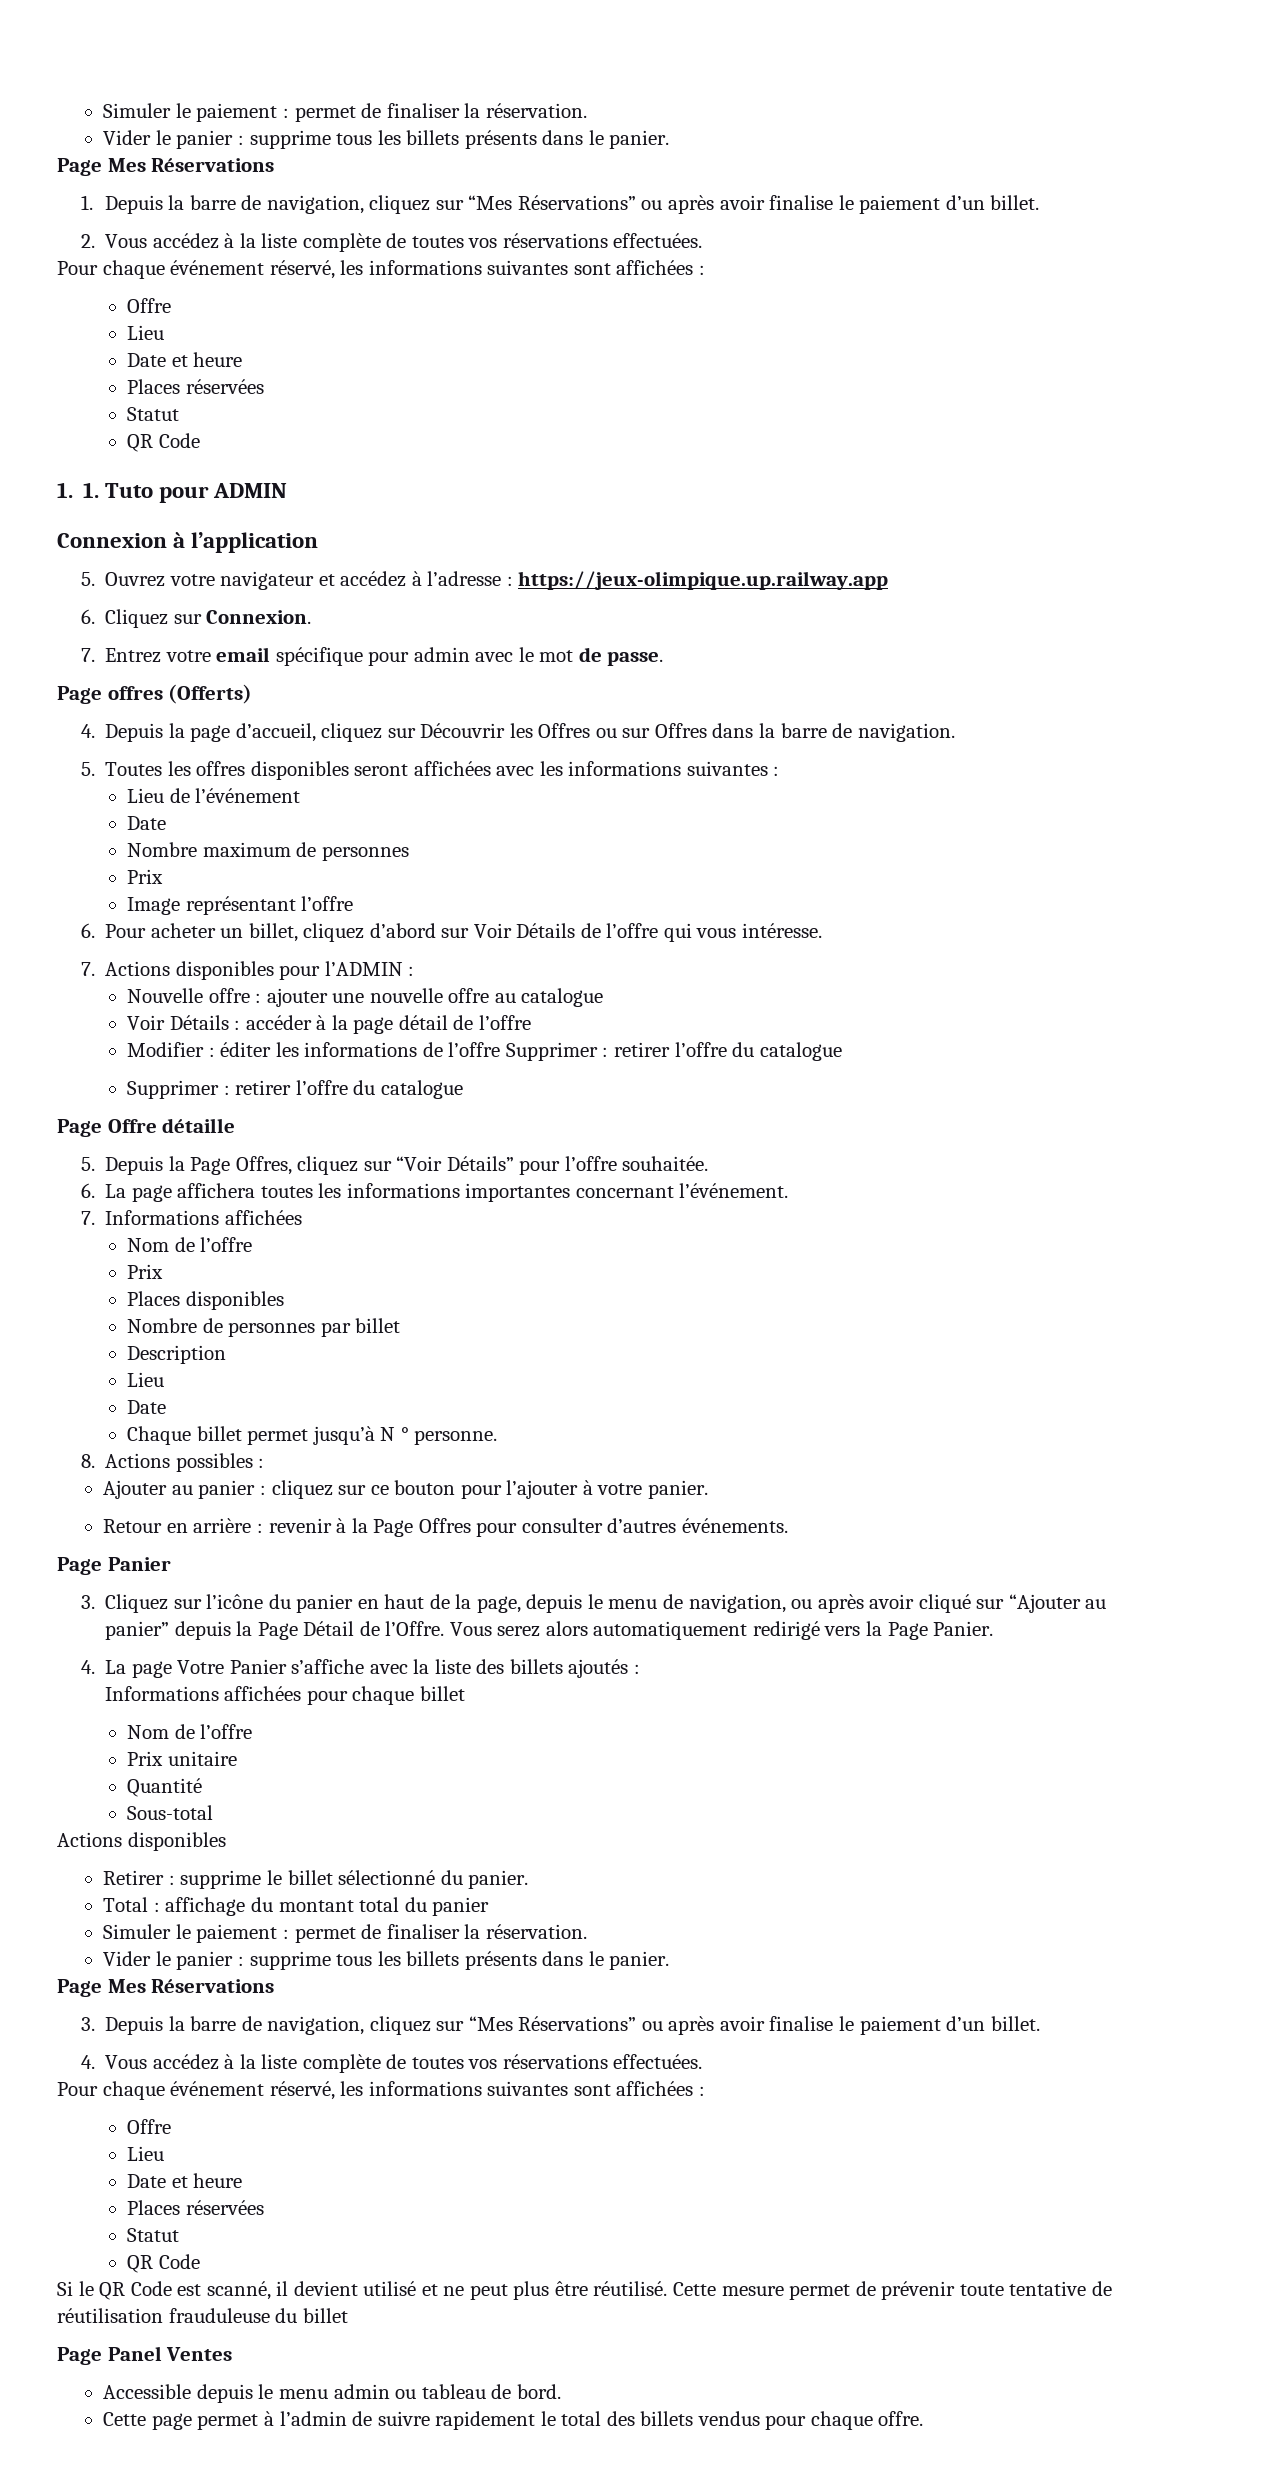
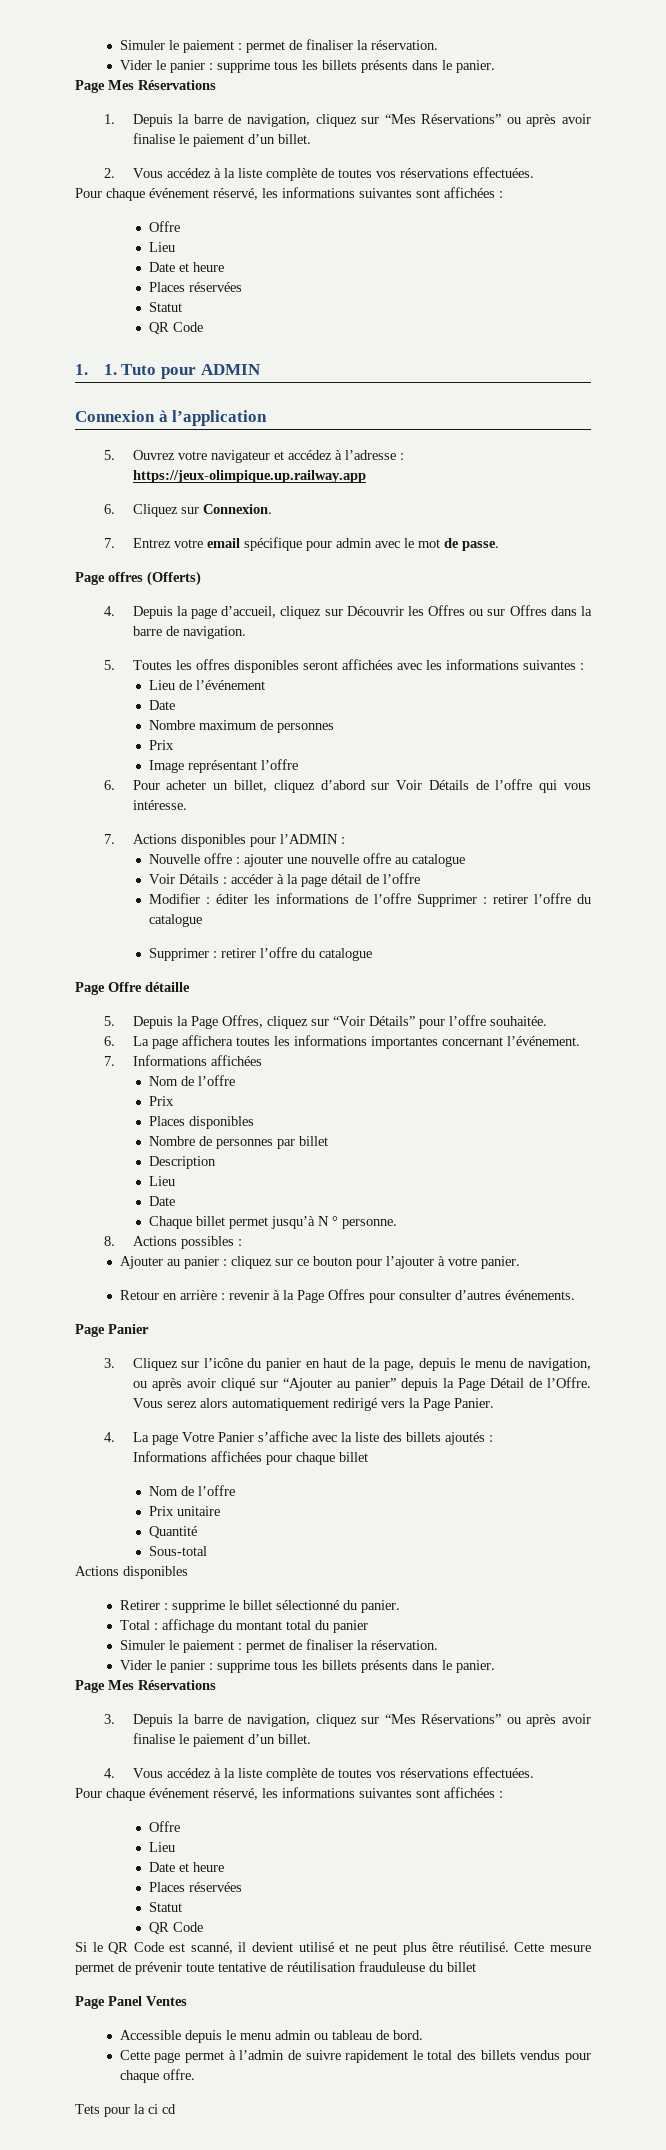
+ Tets pour la ci cd

